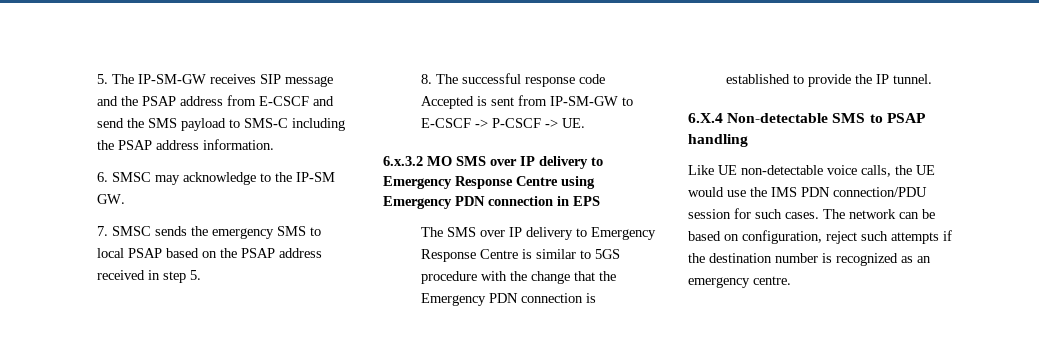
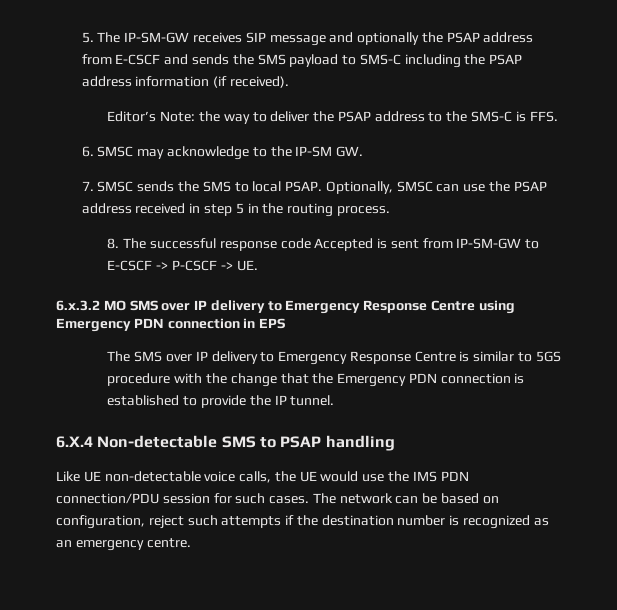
- 5. The IP-SM-GW receives SIP message and the PSAP address from E-CSCF and send the SMS payload to SMS-C including the PSAP address information.
+ 5. The IP-SM-GW receives SIP message and optionally the PSAP address from E-CSCF and sends the SMS payload to SMS-C including the PSAP address information (if received).
+ Editor’s Note: the way to deliver the PSAP address to the SMS-C is FFS.
- 7. SMSC sends the emergency SMS to local PSAP based on the PSAP address received in step 5.
+ 7. SMSC sends the SMS to local PSAP. Optionally, SMSC can use the PSAP address received in step 5 in the routing process.

